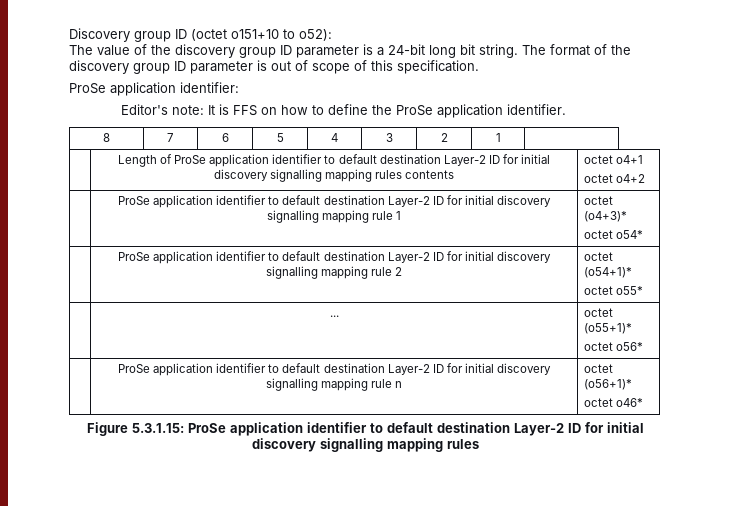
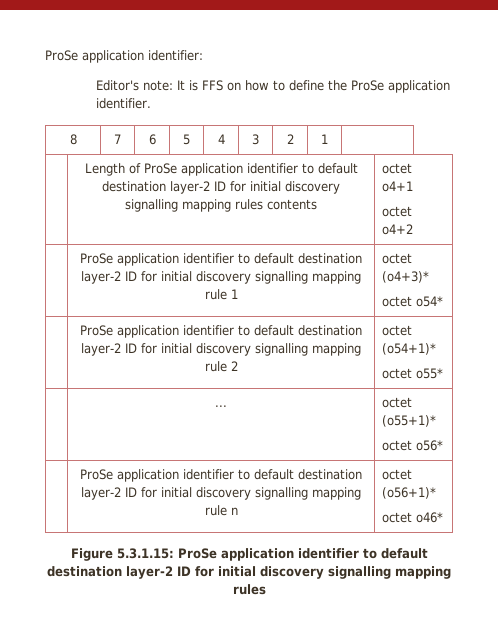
- Discovery group ID (octet o151+10 to o52):
- The value of the discovery group ID parameter is a 24-bit long bit string. The format of the discovery group ID parameter is out of scope of this specification.
- | Length of ProSe application identifier to default destination Layer-2 ID for initial discovery signalling mapping rules contents | octet o4+1
+ | Length of ProSe application identifier to default destination layer-2 ID for initial discovery signalling mapping rules contents | octet o4+1
- | ProSe application identifier to default destination Layer-2 ID for initial discovery signalling mapping rule 1 | octet (o4+3)*
+ | ProSe application identifier to default destination layer-2 ID for initial discovery signalling mapping rule 1 | octet (o4+3)*
- | ProSe application identifier to default destination Layer-2 ID for initial discovery signalling mapping rule 2 | octet (o54+1)*
+ | ProSe application identifier to default destination layer-2 ID for initial discovery signalling mapping rule 2 | octet (o54+1)*
- | ProSe application identifier to default destination Layer-2 ID for initial discovery signalling mapping rule n | octet (o56+1)*
+ | ProSe application identifier to default destination layer-2 ID for initial discovery signalling mapping rule n | octet (o56+1)*
- Figure 5.3.1.15: ProSe application identifier to default destination Layer-2 ID for initial discovery signalling mapping rules
+ Figure 5.3.1.15: ProSe application identifier to default destination layer-2 ID for initial discovery signalling mapping rules

